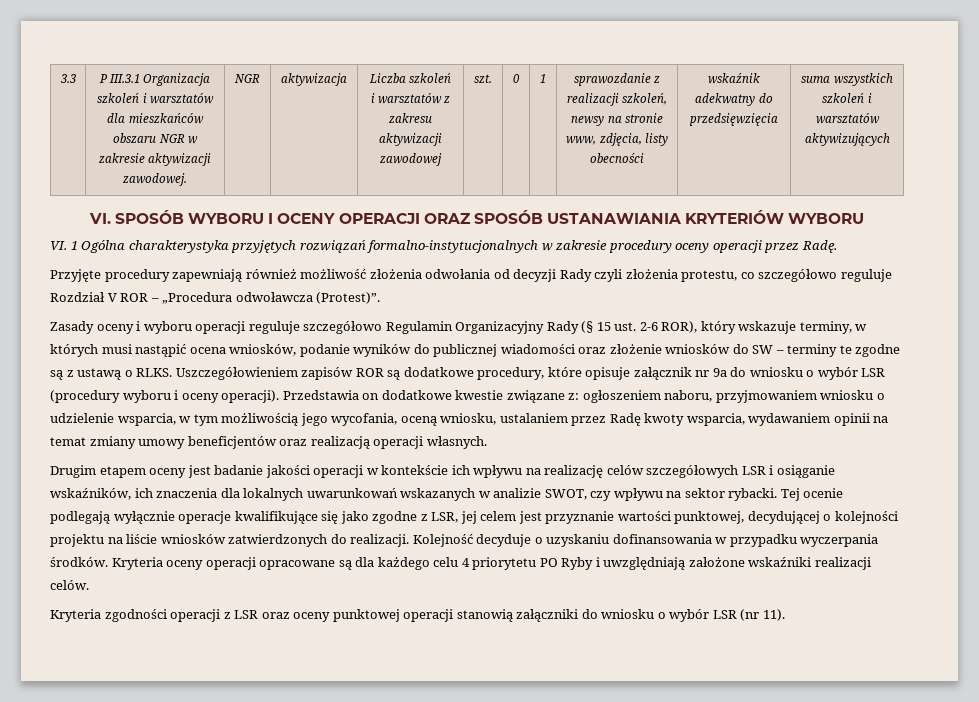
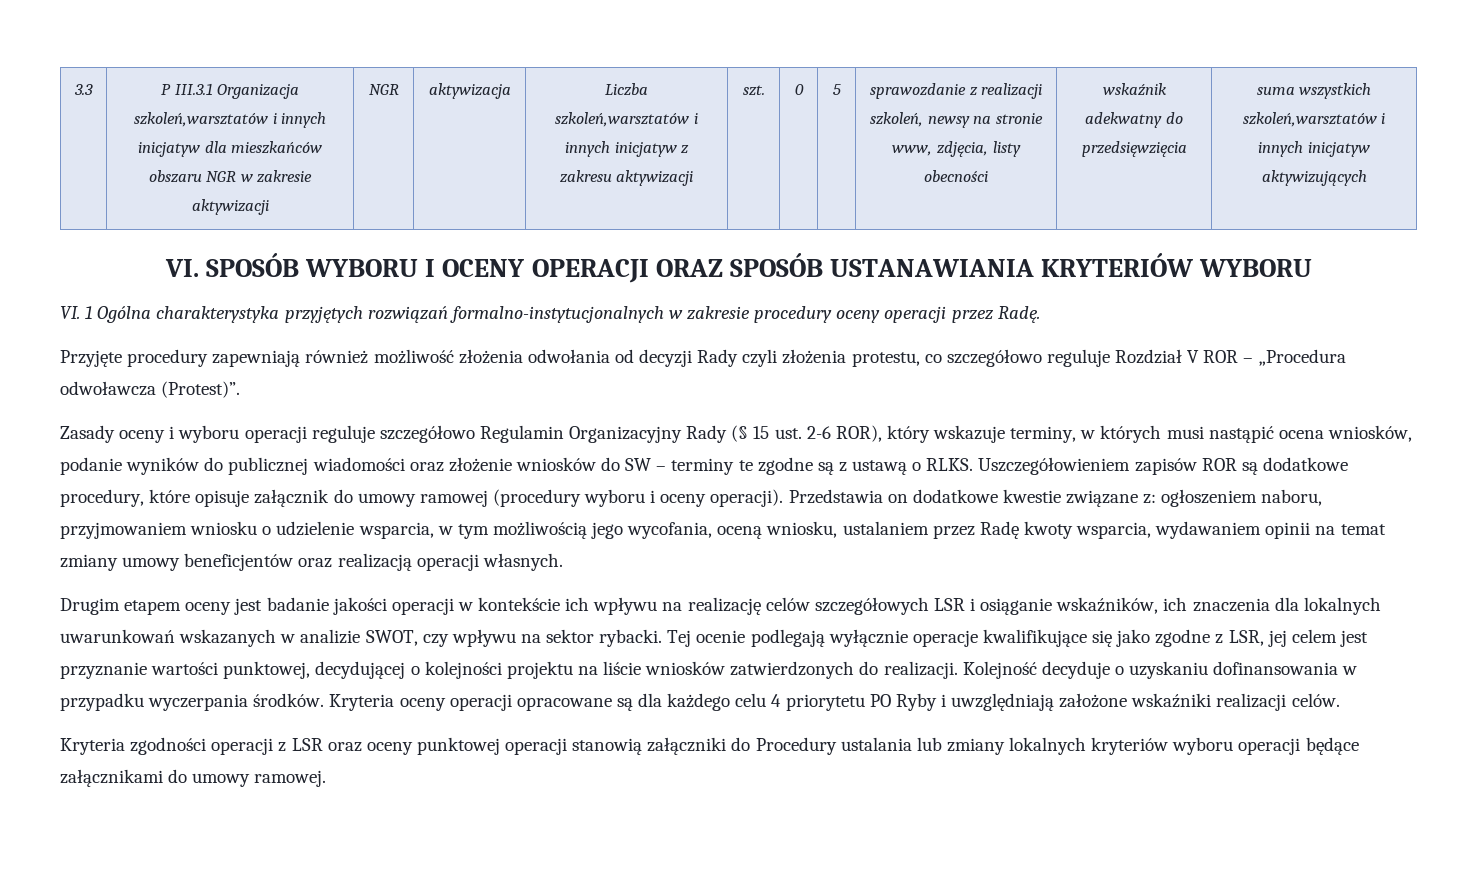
- P III.3.1 Organizacja szkoleń i warsztatów dla mieszkańców obszaru NGR w zakresie aktywizacji zawodowej.
+ P III.3.1 Organizacja szkoleń,warsztatów i innych inicjatyw dla mieszkańców obszaru NGR w zakresie aktywizacji
- Liczba szkoleń i warsztatów z zakresu aktywizacji zawodowej
+ Liczba szkoleń,warsztatów i innych inicjatyw z zakresu aktywizacji
- 0 | 1
+ 0 | 5
- suma wszystkich szkoleń i warsztatów aktywizujących
+ suma wszystkich szkoleń,warsztatów i innych inicjatyw aktywizujących
- Uszczegółowieniem zapisów ROR są dodatkowe procedury, które opisuje załącznik nr 9a do wniosku o wybór LSR (procedury wyboru i oceny operacji).
+ Uszczegółowieniem zapisów ROR są dodatkowe procedury, które opisuje załącznik do umowy ramowej (procedury wyboru i oceny operacji).
- Kryteria zgodności operacji z LSR oraz oceny punktowej operacji stanowią załączniki do wniosku o wybór LSR (nr 11).
+ Kryteria zgodności operacji z LSR oraz oceny punktowej operacji stanowią załączniki do Procedury ustalania lub zmiany lokalnych kryteriów wyboru operacji będące załącznikami do umowy ramowej.

